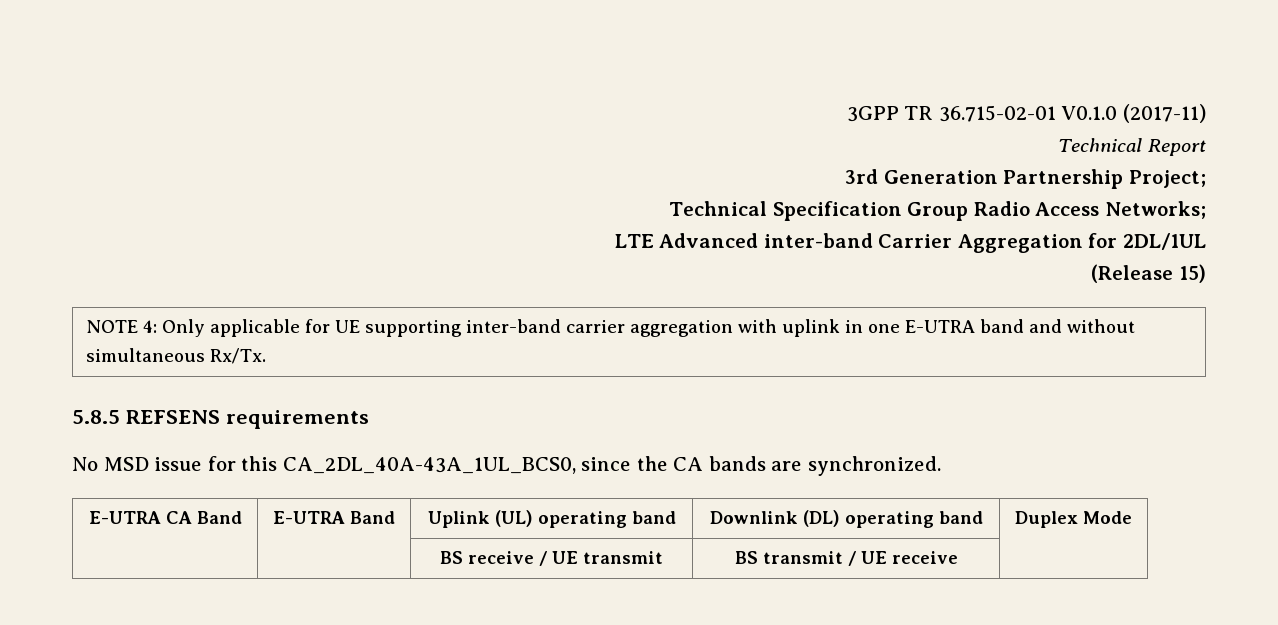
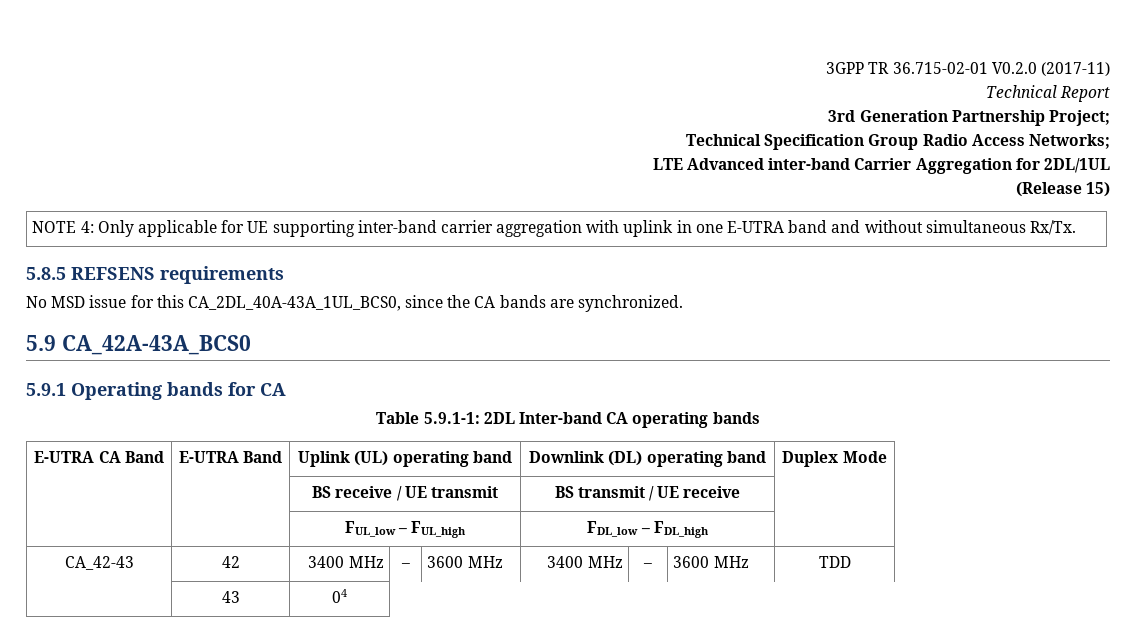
- 3GPP TR 36.715-02-01 V0.1.0 (2017-11)
+ 3GPP TR 36.715-02-01 V0.2.0 (2017-11)
+ 5.9 CA_42A-43A_BCS0
+ 5.9.1 Operating bands for CA
+ Table 5.9.1-1: 2DL Inter-band CA operating bands
+ | | FUL_low – FUL_high | FDL_low – FDL_high |
+ CA_42-43 | 42 | 3400 MHz | – | 3600 MHz | 3400 MHz | – | 3600 MHz | TDD
+ | 43 | 04

